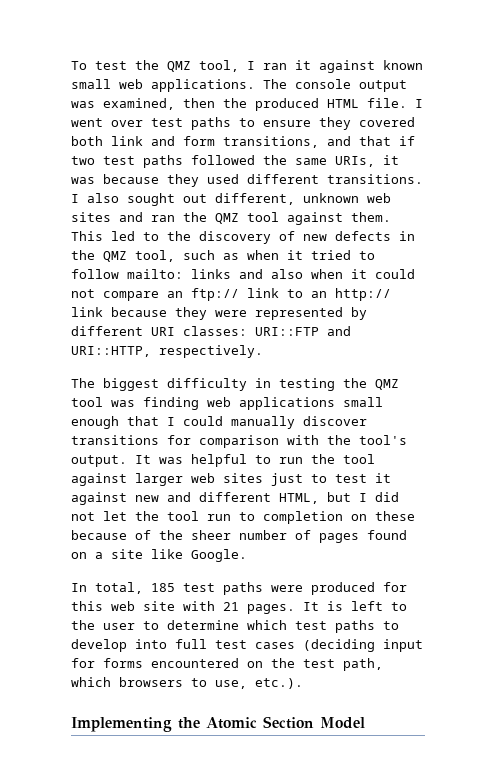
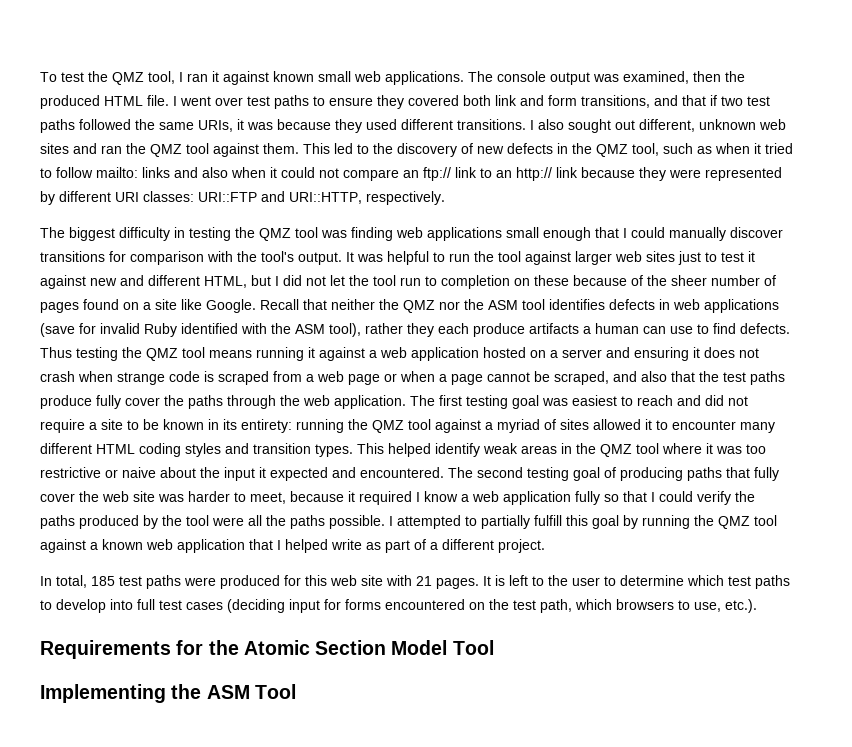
+ Recall that neither the QMZ nor the ASM tool identifies defects in web applications (save for invalid Ruby identified with the ASM tool), rather they each produce artifacts a human can use to find defects. Thus testing the QMZ tool means running it against a web application hosted on a server and ensuring it does not crash when strange code is scraped from a web page or when a page cannot be scraped, and also that the test paths produce fully cover the paths through the web application. The first testing goal was easiest to reach and did not require a site to be known in its entirety: running the QMZ tool against a myriad of sites allowed it to encounter many different HTML coding styles and transition types. This helped identify weak areas in the QMZ tool where it was too restrictive or naive about the input it expected and encountered. The second testing goal of producing paths that fully cover the web site was harder to meet, because it required I know a web application fully so that I could verify the paths produced by the tool were all the paths possible. I attempted to partially fulfill this goal by running the QMZ tool against a known web application that I helped write as part of a different project.
- Implementing the Atomic Section Model
+ Requirements for the Atomic Section Model Tool
+ Implementing the ASM Tool

